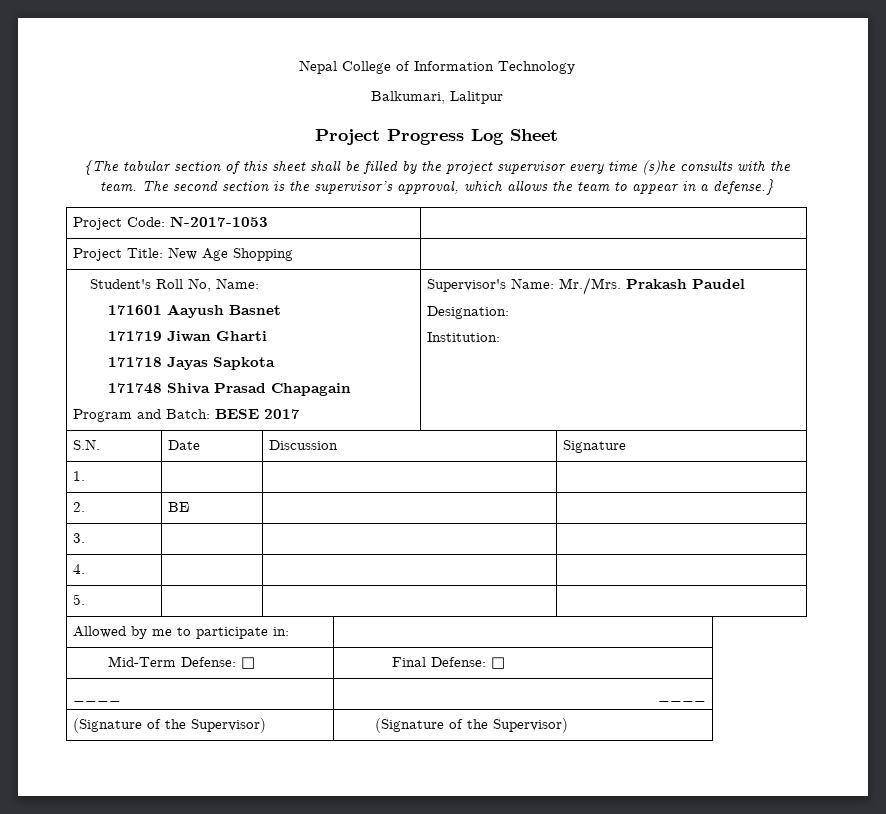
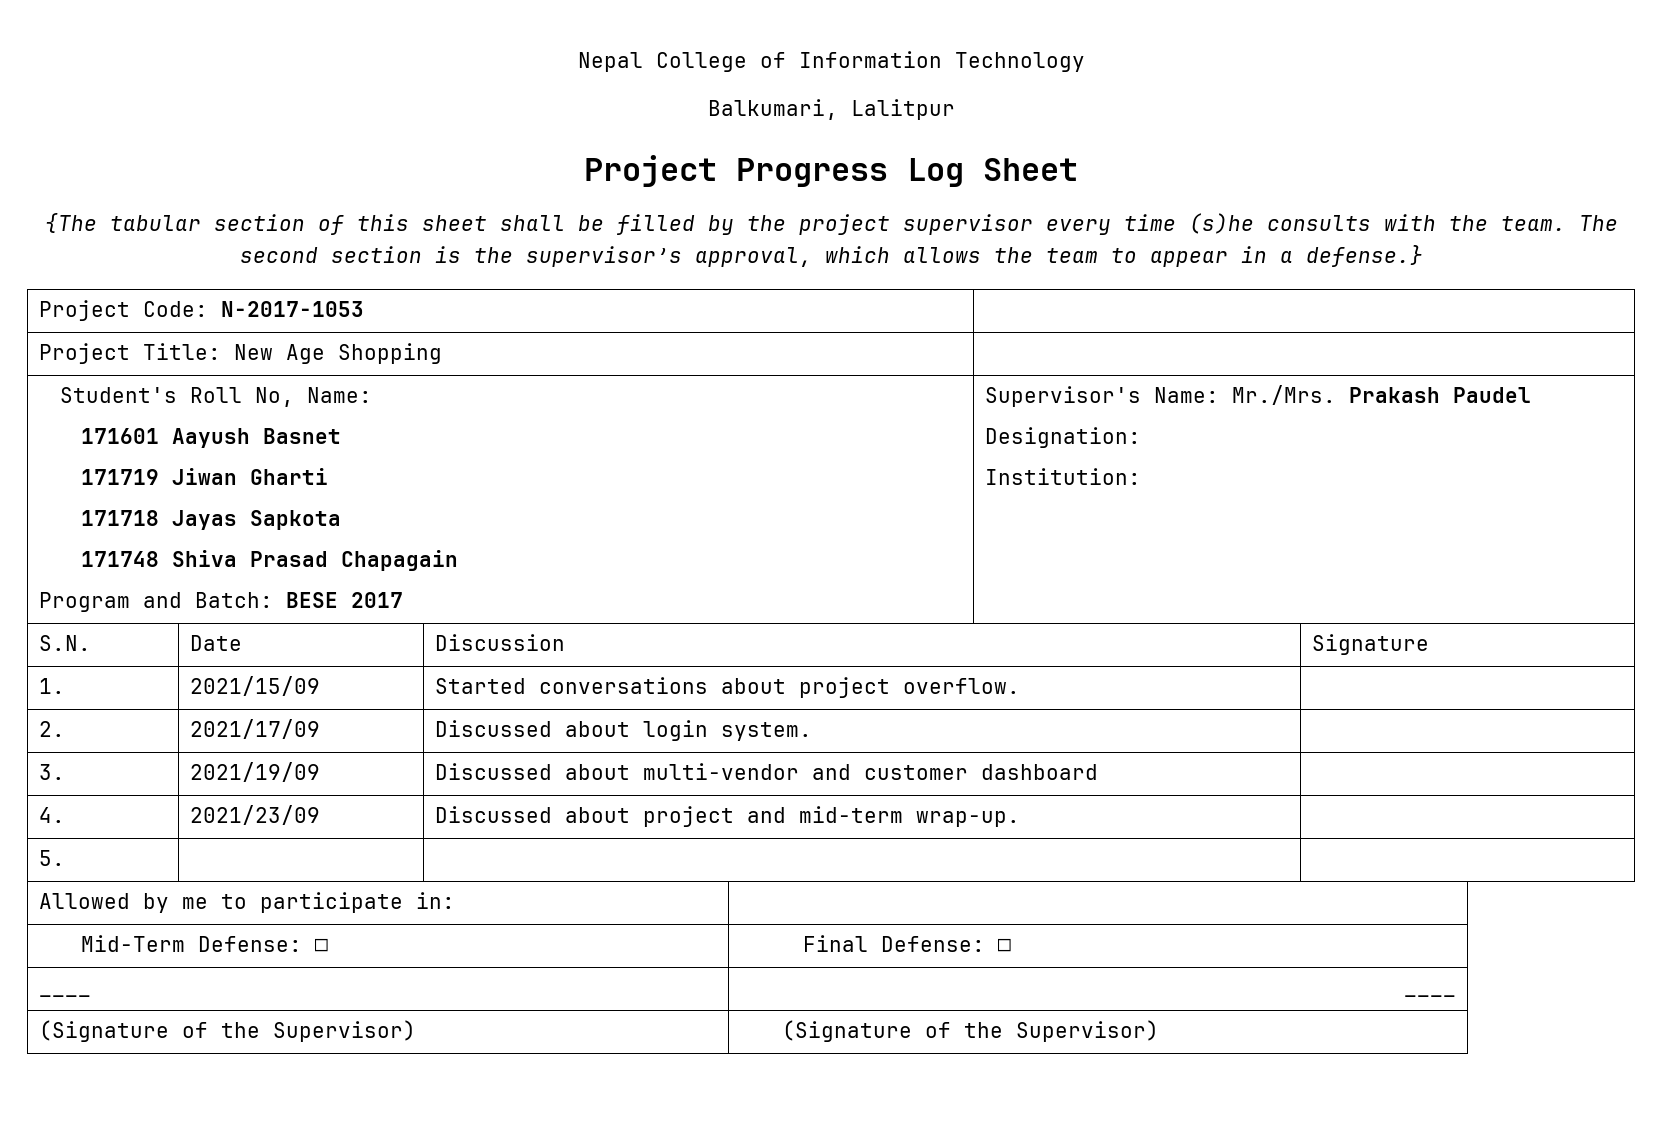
- 1. | | |
- 2. | BE | |
- 3. | | |
- 4. | | |
+ 1. | 2021/15/09 | Started conversations about project overflow. |
+ 2. | 2021/17/09 | Discussed about login system. |
+ 3. | 2021/19/09 | Discussed about multi-vendor and customer dashboard |
+ 4. | 2021/23/09 | Discussed about project and mid-term wrap-up. |

